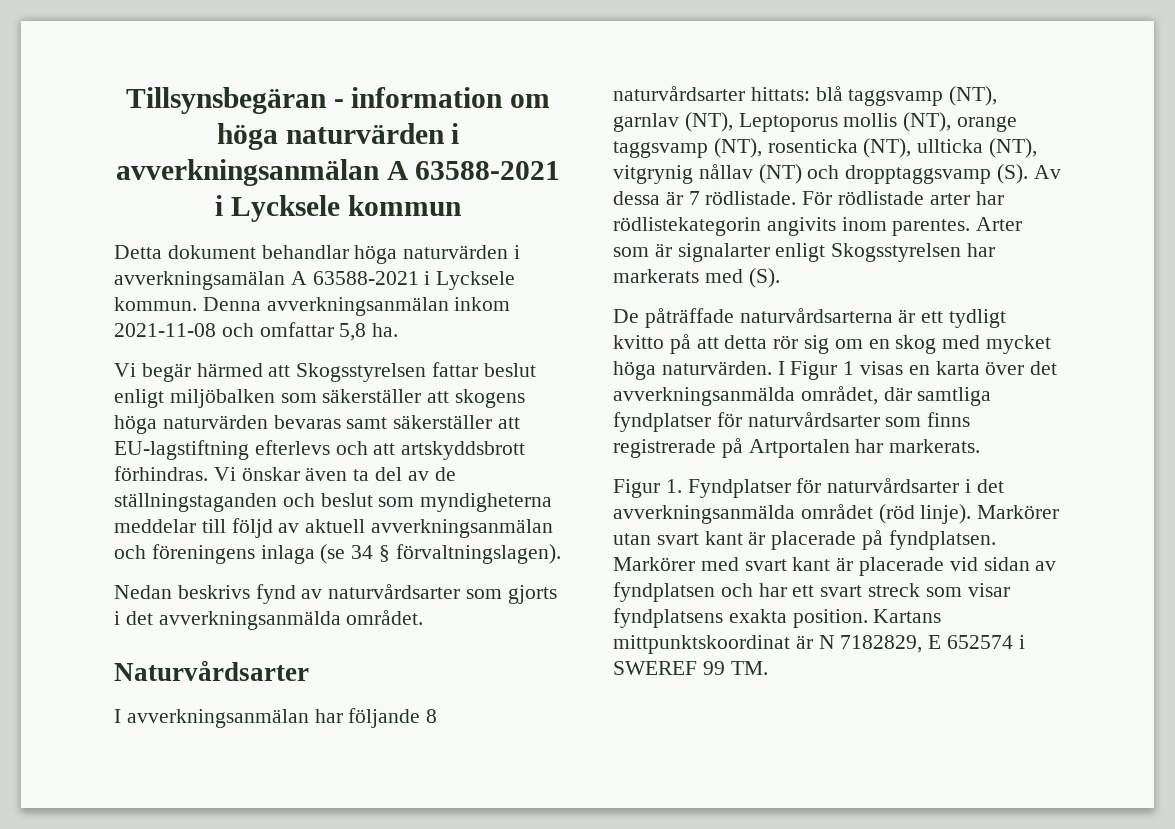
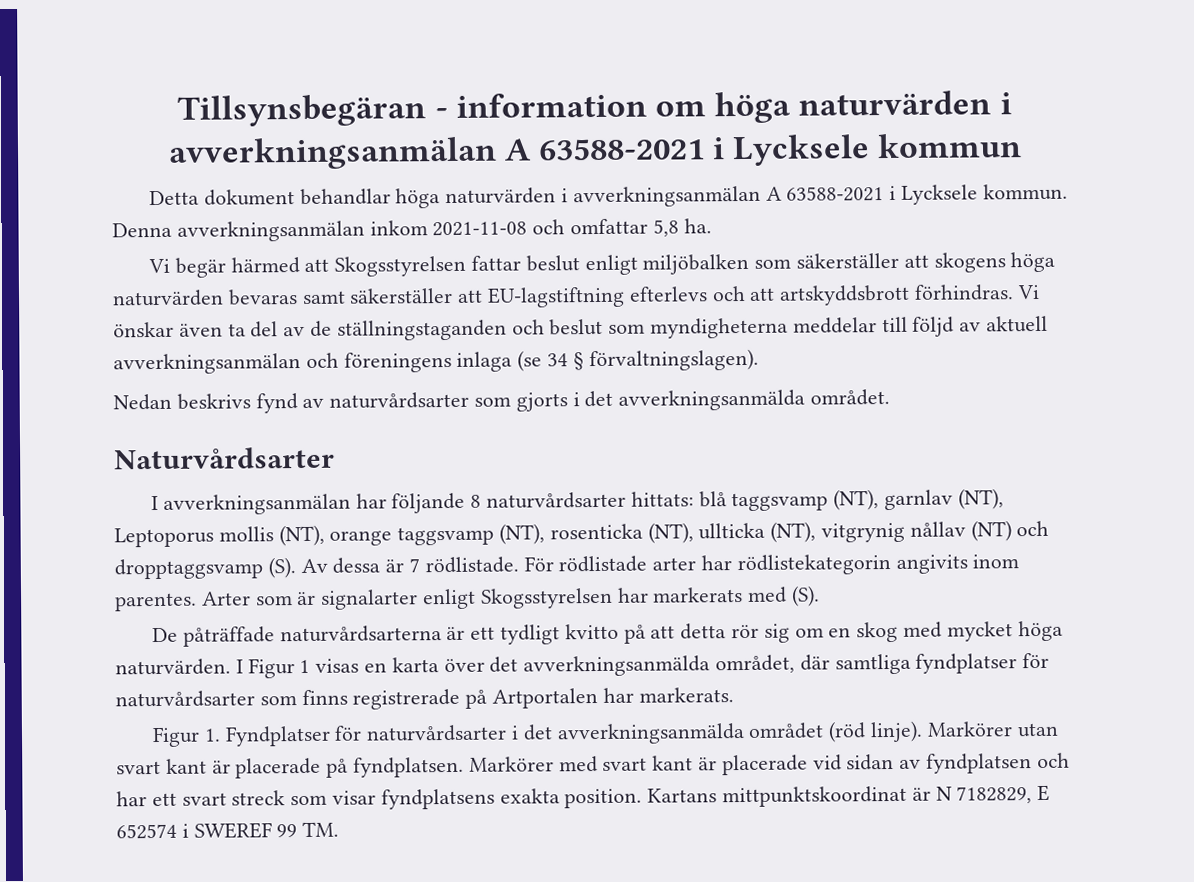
- Detta dokument behandlar höga naturvärden i avverkningsamälan A 63588-2021 i Lycksele kommun.
+ Detta dokument behandlar höga naturvärden i avverkningsanmälan A 63588-2021 i Lycksele kommun.

